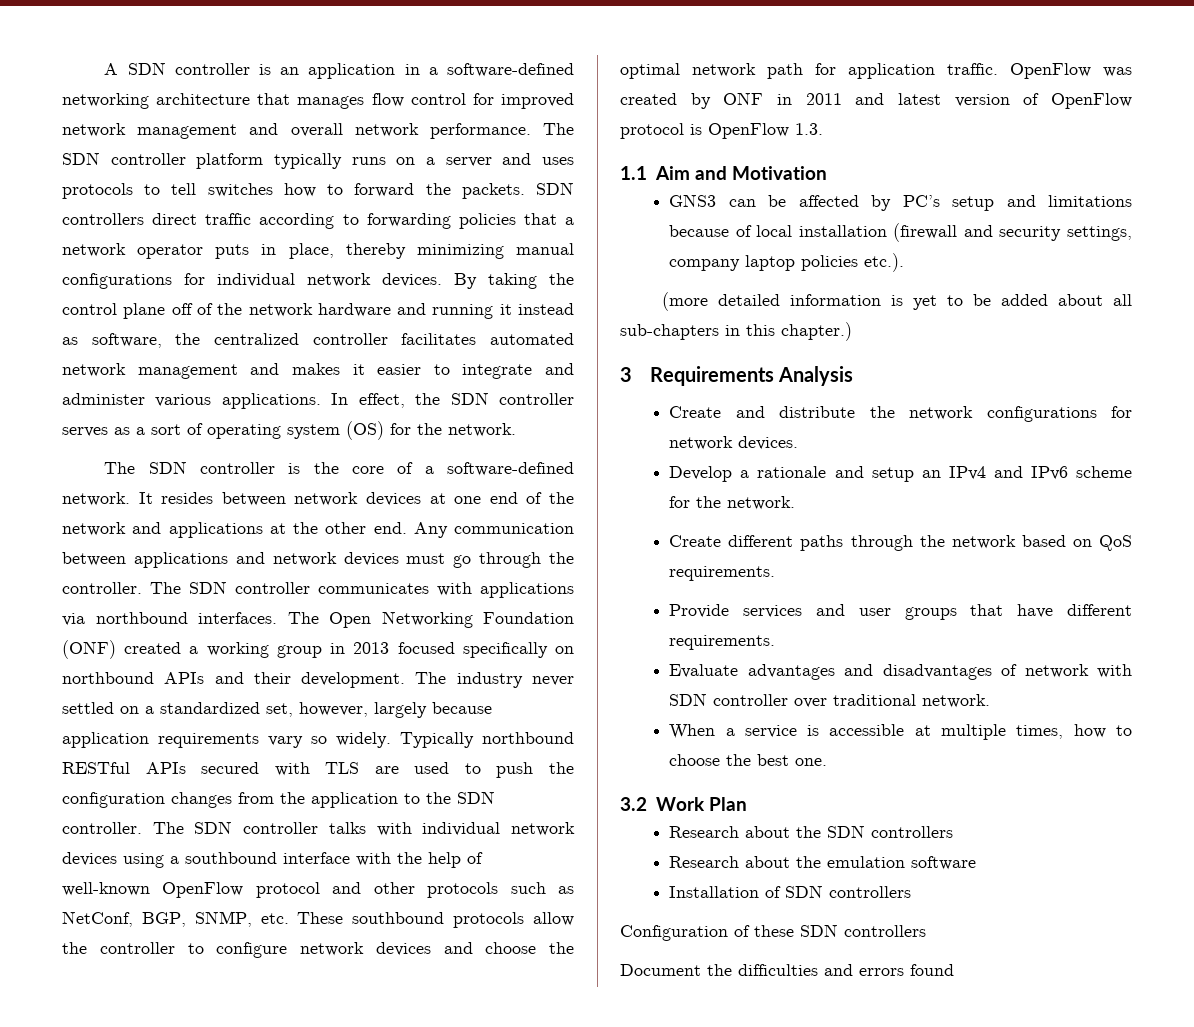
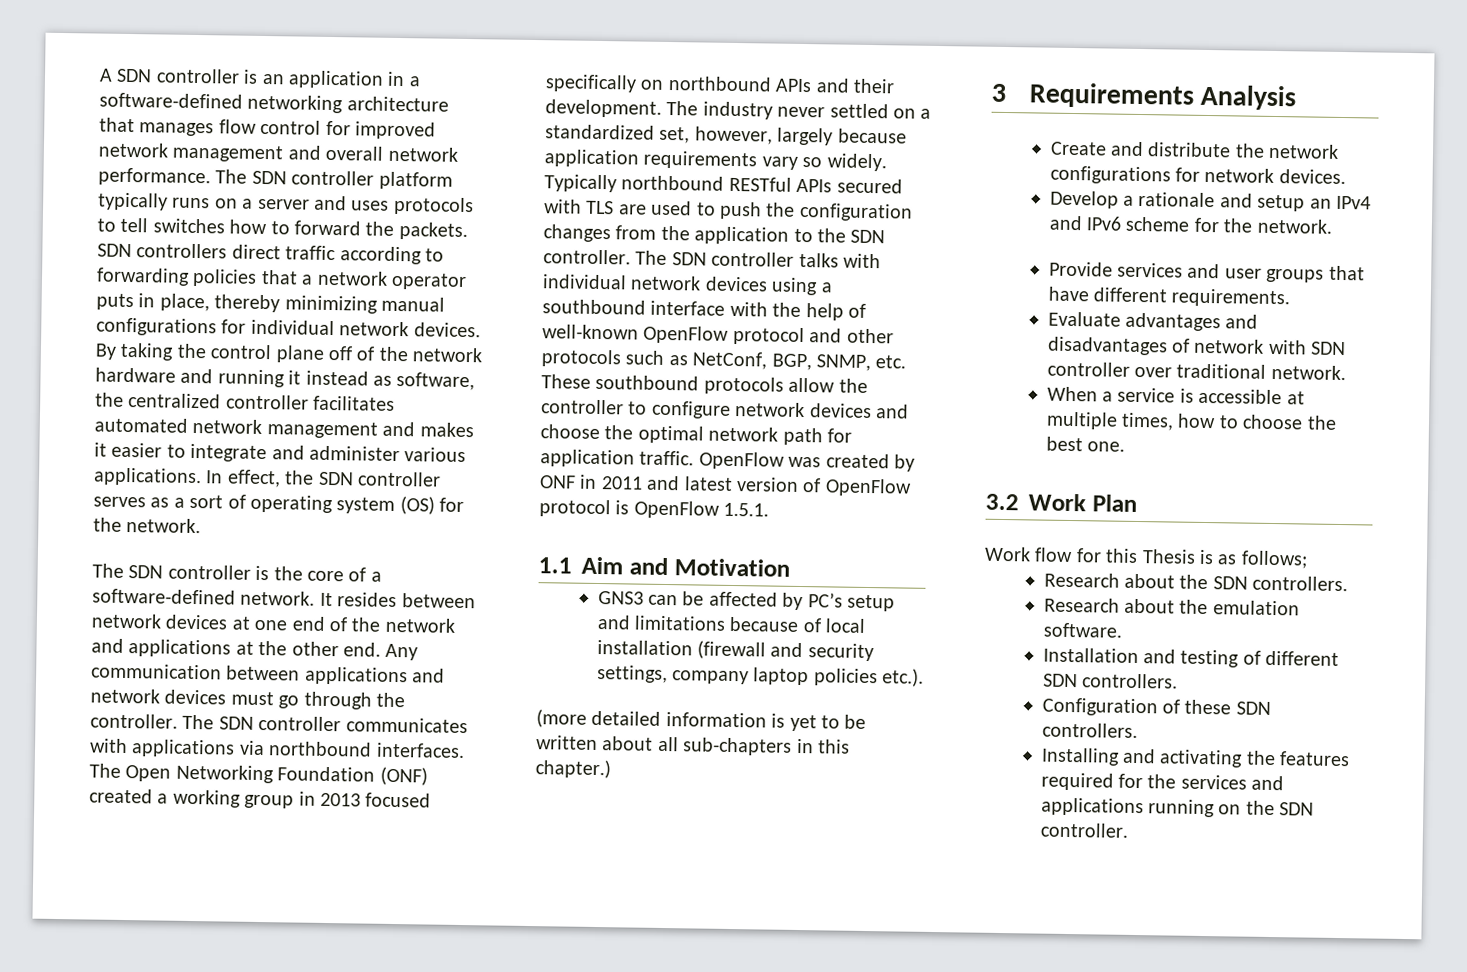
- OpenFlow was created by ONF in 2011 and latest version of OpenFlow protocol is OpenFlow 1.3.
+ OpenFlow was created by ONF in 2011 and latest version of OpenFlow protocol is OpenFlow 1.5.1.
- (more detailed information is yet to be added about all sub-chapters in this chapter.)
+ (more detailed information is yet to be written about all sub-chapters in this chapter.)
- Create different paths through the network based on QoS requirements.
+ Work flow for this Thesis is as follows;
- Research about the SDN controllers
+ Research about the SDN controllers.
- Research about the emulation software
+ Research about the emulation software.
- Installation of SDN controllers
- Configuration of these SDN controllers
- Document the difficulties and errors found
+ Installation and testing of different SDN controllers.
+ Configuration of these SDN controllers.
+ Installing and activating the features required for the services and applications running on the SDN controller.

